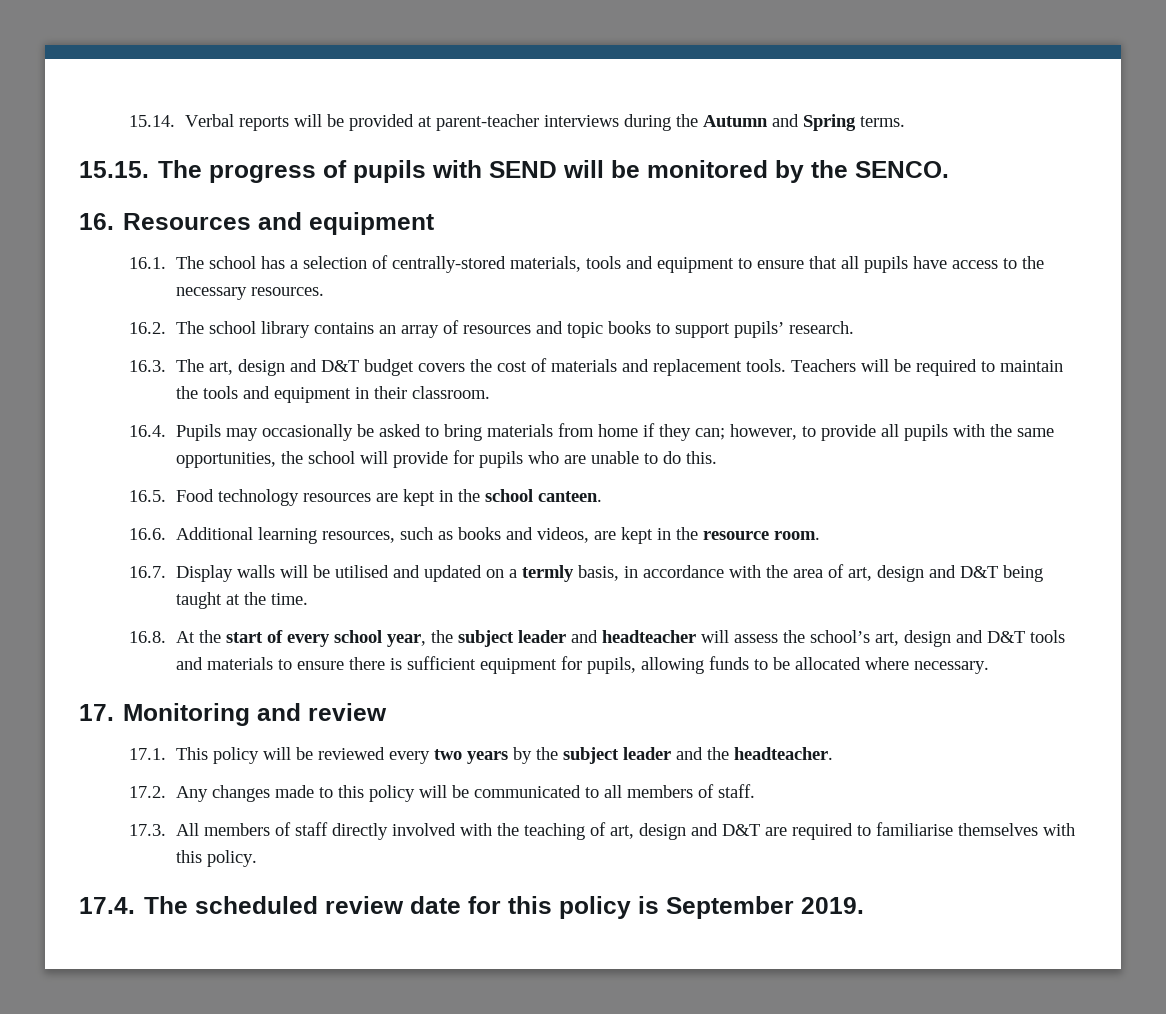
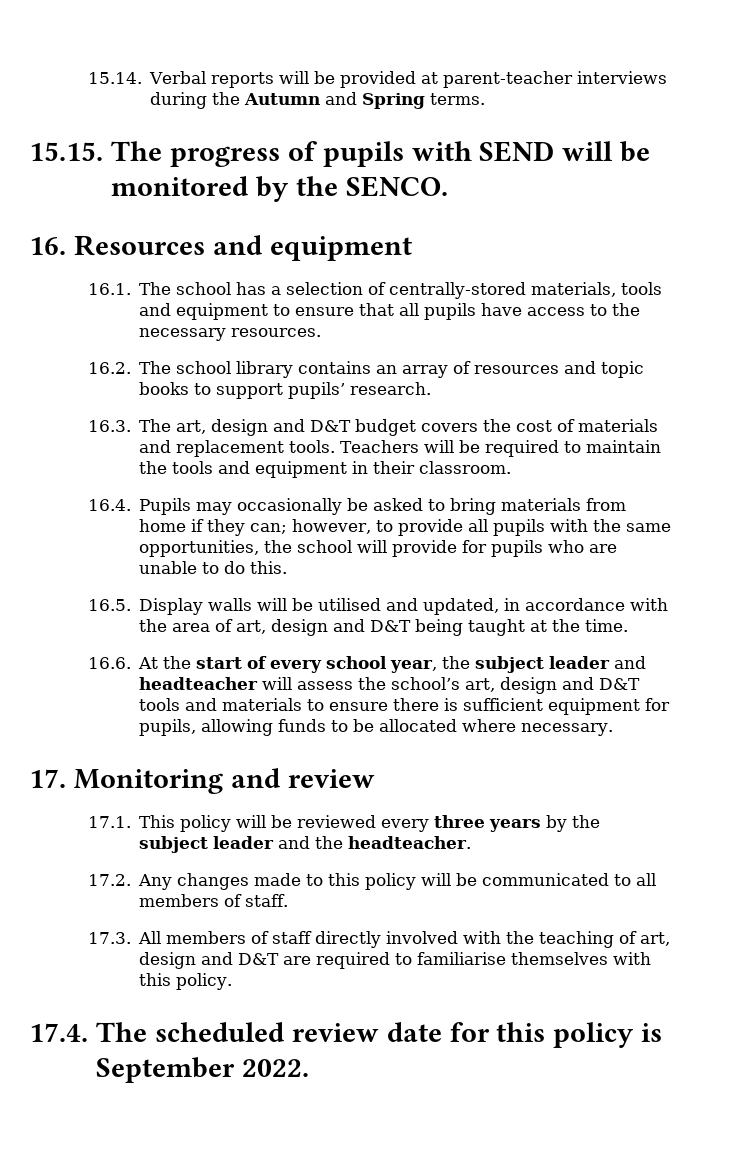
- 16.5. Food technology resources are kept in the school canteen.
- 16.6. Additional learning resources, such as books and videos, are kept in the resource room.
- 16.7. Display walls will be utilised and updated on a termly basis, in accordance with the area of art, design and D&T being taught at the time.
+ 16.5. Display walls will be utilised and updated, in accordance with the area of art, design and D&T being taught at the time.
- 16.8. At the start of every school year, the subject leader and headteacher will assess the school’s art, design and D&T tools and materials to ensure there is sufficient equipment for pupils, allowing funds to be allocated where necessary.
+ 16.6. At the start of every school year, the subject leader and headteacher will assess the school’s art, design and D&T tools and materials to ensure there is sufficient equipment for pupils, allowing funds to be allocated where necessary.
- 17.1. This policy will be reviewed every two years by the subject leader and the headteacher.
+ 17.1. This policy will be reviewed every three years by the subject leader and the headteacher.
- 17.4. The scheduled review date for this policy is September 2019.
+ 17.4. The scheduled review date for this policy is September 2022.

